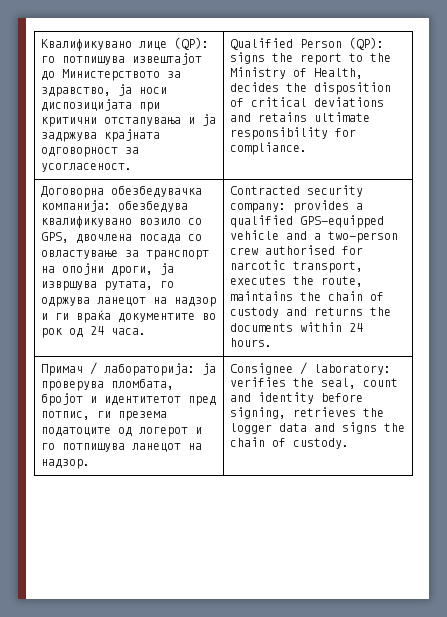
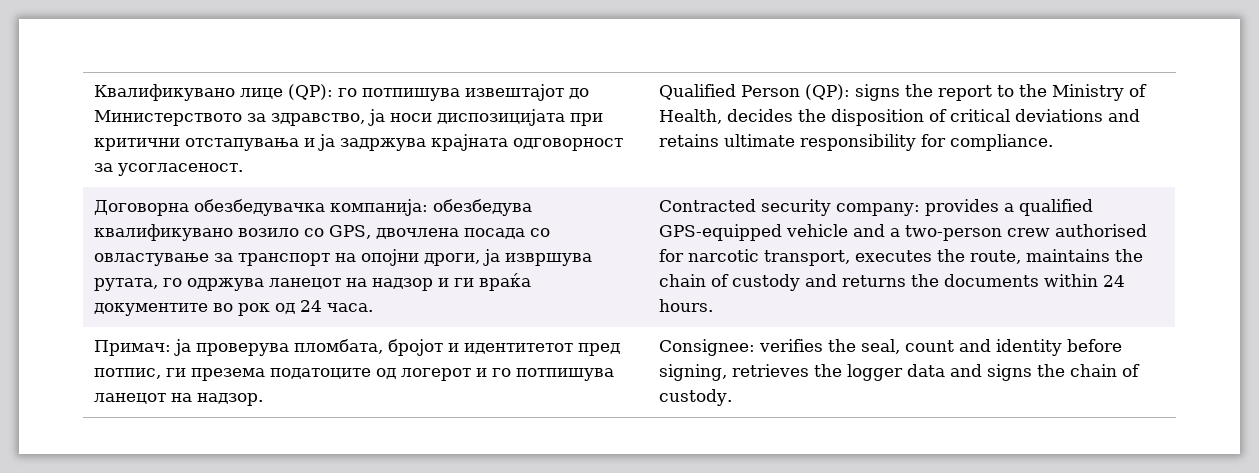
- Примач / лабораторија: ја проверува пломбата, бројот и идентитетот пред потпис, ги презема податоците од логерот и го потпишува ланецот на надзор.
+ Примач: ја проверува пломбата, бројот и идентитетот пред потпис, ги презема податоците од логерот и го потпишува ланецот на надзор.
- Consignee / laboratory: verifies the seal, count and identity before signing, retrieves the logger data and signs the chain of custody.
+ Consignee: verifies the seal, count and identity before signing, retrieves the logger data and signs the chain of custody.

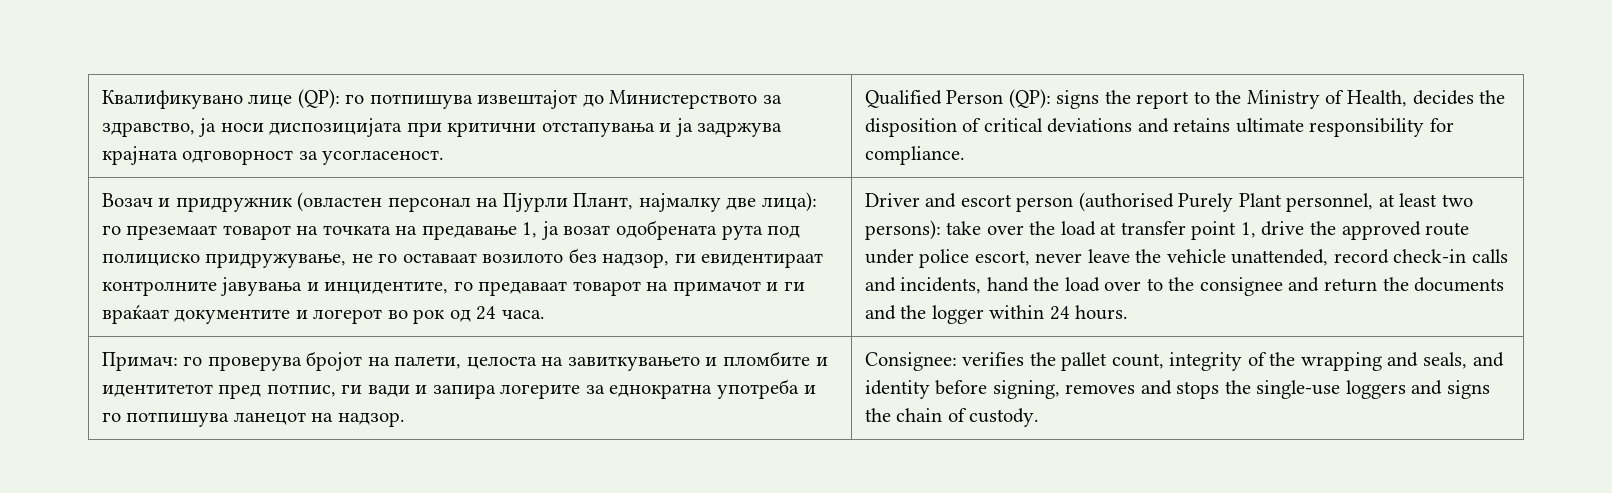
- Договорна обезбедувачка компанија: обезбедува квалификувано возило со GPS, двочлена посада со овластување за транспорт на опојни дроги, ја извршува рутата, го одржува ланецот на надзор и ги враќа документите во рок од 24 часа.
+ Возач и придружник (овластен персонал на Пјурли Плант, најмалку две лица): го преземаат товарот на точката на предавање 1, ја возат одобрената рута под полициско придружување, не го оставаат возилото без надзор, ги евидентираат контролните јавувања и инцидентите, го предаваат товарот на примачот и ги враќаат документите и логерот во рок од 24 часа.
- Contracted security company: provides a qualified GPS-equipped vehicle and a two-person crew authorised for narcotic transport, executes the route, maintains the chain of custody and returns the documents within 24 hours.
- Примач: ја проверува пломбата, бројот и идентитетот пред потпис, ги презема податоците од логерот и го потпишува ланецот на надзор. | Consignee: verifies the seal, count and identity before signing, retrieves the logger data and signs the chain of custody.
+ Driver and escort person (authorised Purely Plant personnel, at least two persons): take over the load at transfer point 1, drive the approved route under police escort, never leave the vehicle unattended, record check-in calls and incidents, hand the load over to the consignee and return the documents and the logger within 24 hours.
+ Примач: го проверува бројот на палети, целоста на завиткувањето и пломбите и идентитетот пред потпис, ги вади и запира логерите за еднократна употреба и го потпишува ланецот на надзор. | Consignee: verifies the pallet count, integrity of the wrapping and seals, and identity before signing, removes and stops the single-use loggers and signs the chain of custody.

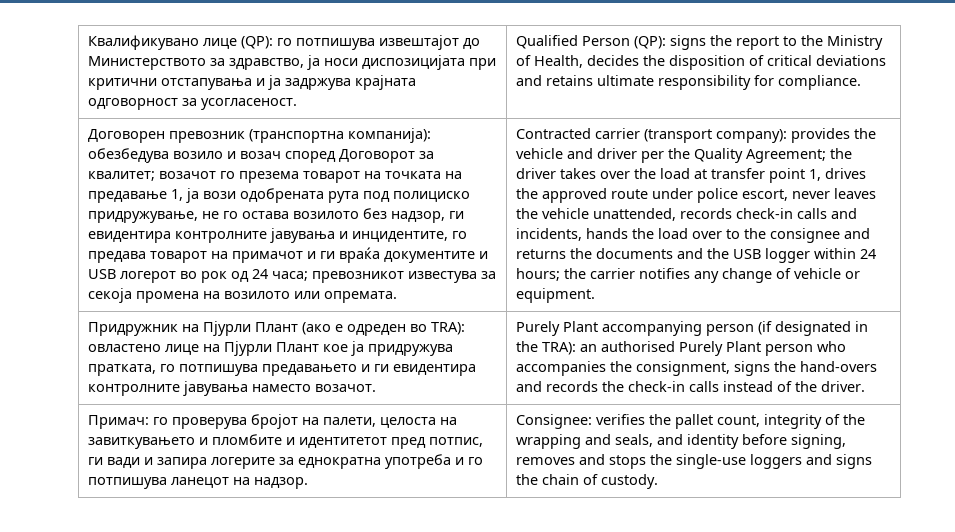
- Возач и придружник (овластен персонал на Пјурли Плант, најмалку две лица): го преземаат товарот на точката на предавање 1, ја возат одобрената рута под полициско придружување, не го оставаат возилото без надзор, ги евидентираат контролните јавувања и инцидентите, го предаваат товарот на примачот и ги враќаат документите и логерот во рок од 24 часа. | Driver and escort person (authorised Purely Plant personnel, at least two persons): take over the load at transfer point 1, drive the approved route under police escort, never leave the vehicle unattended, record check-in calls and incidents, hand the load over to the consignee and return the documents and the logger within 24 hours.
+ Договорен превозник (транспортна компанија): обезбедува возило и возач според Договорот за квалитет; возачот го презема товарот на точката на предавање 1, ја вози одобрената рута под полициско придружување, не го остава возилото без надзор, ги евидентира контролните јавувања и инцидентите, го предава товарот на примачот и ги враќа документите и USB логерот во рок од 24 часа; превозникот известува за секоја промена на возилото или опремата. | Contracted carrier (transport company): provides the vehicle and driver per the Quality Agreement; the driver takes over the load at transfer point 1, drives the approved route under police escort, never leaves the vehicle unattended, records check-in calls and incidents, hands the load over to the consignee and returns the documents and the USB logger within 24 hours; the carrier notifies any change of vehicle or equipment.
+ Придружник на Пјурли Плант (ако е одреден во TRA): овластено лице на Пјурли Плант кое ја придружува пратката, го потпишува предавањето и ги евидентира контролните јавувања наместо возачот. | Purely Plant accompanying person (if designated in the TRA): an authorised Purely Plant person who accompanies the consignment, signs the hand-overs and records the check-in calls instead of the driver.

